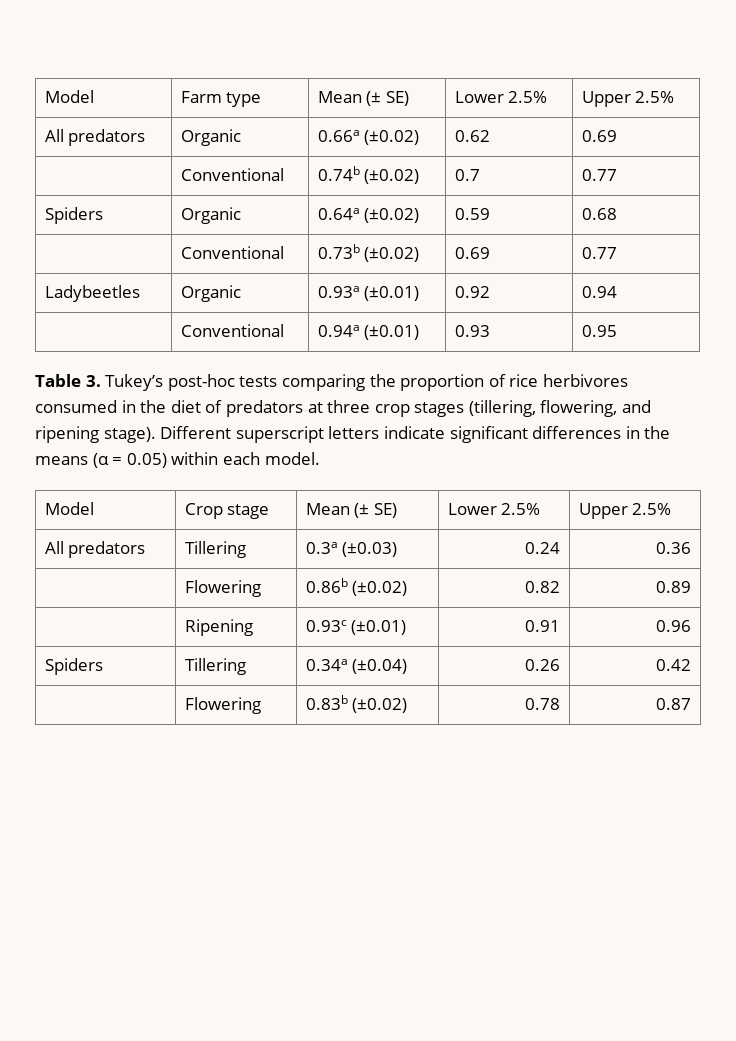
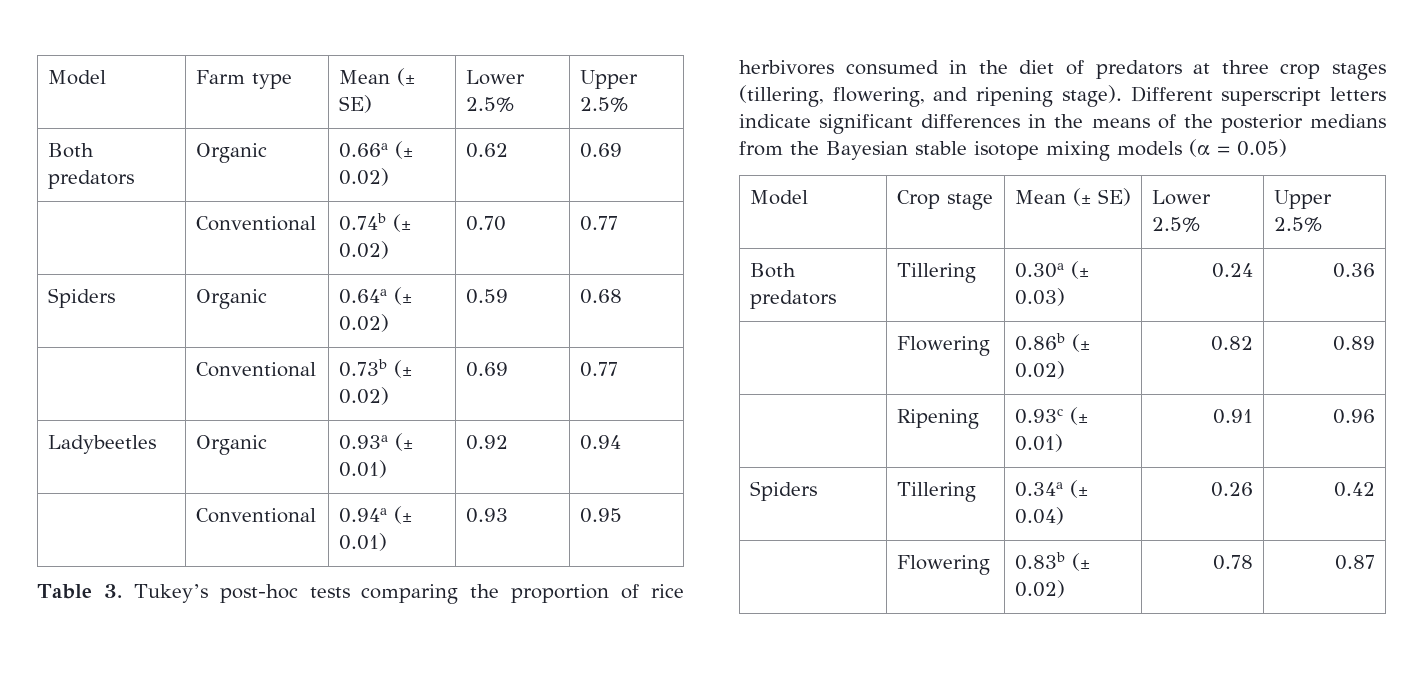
- All predators | Organic | 0.66a (±0.02) | 0.62 | 0.69
+ Both predators | Organic | 0.66a (± 0.02) | 0.62 | 0.69
- | Conventional | 0.74b (±0.02) | 0.7 | 0.77
+ | Conventional | 0.74b (± 0.02) | 0.70 | 0.77
- Spiders | Organic | 0.64a (±0.02) | 0.59 | 0.68
+ Spiders | Organic | 0.64a (± 0.02) | 0.59 | 0.68
- | Conventional | 0.73b (±0.02) | 0.69 | 0.77
+ | Conventional | 0.73b (± 0.02) | 0.69 | 0.77
- Ladybeetles | Organic | 0.93a (±0.01) | 0.92 | 0.94
+ Ladybeetles | Organic | 0.93a (± 0.01) | 0.92 | 0.94
- | Conventional | 0.94a (±0.01) | 0.93 | 0.95
+ | Conventional | 0.94a (± 0.01) | 0.93 | 0.95
- Different superscript letters indicate significant differences in the means (α = 0.05) within each model.
+ Different superscript letters indicate significant differences in the means of the posterior medians from the Bayesian stable isotope mixing models (α = 0.05)
- All predators | Tillering | 0.3a (±0.03) | 0.24 | 0.36
+ Both predators | Tillering | 0.30a (± 0.03) | 0.24 | 0.36
- | Flowering | 0.86b (±0.02) | 0.82 | 0.89
+ | Flowering | 0.86b (± 0.02) | 0.82 | 0.89
- | Ripening | 0.93c (±0.01) | 0.91 | 0.96
+ | Ripening | 0.93c (± 0.01) | 0.91 | 0.96
- Spiders | Tillering | 0.34a (±0.04) | 0.26 | 0.42
+ Spiders | Tillering | 0.34a (± 0.04) | 0.26 | 0.42
- | Flowering | 0.83b (±0.02) | 0.78 | 0.87
+ | Flowering | 0.83b (± 0.02) | 0.78 | 0.87

